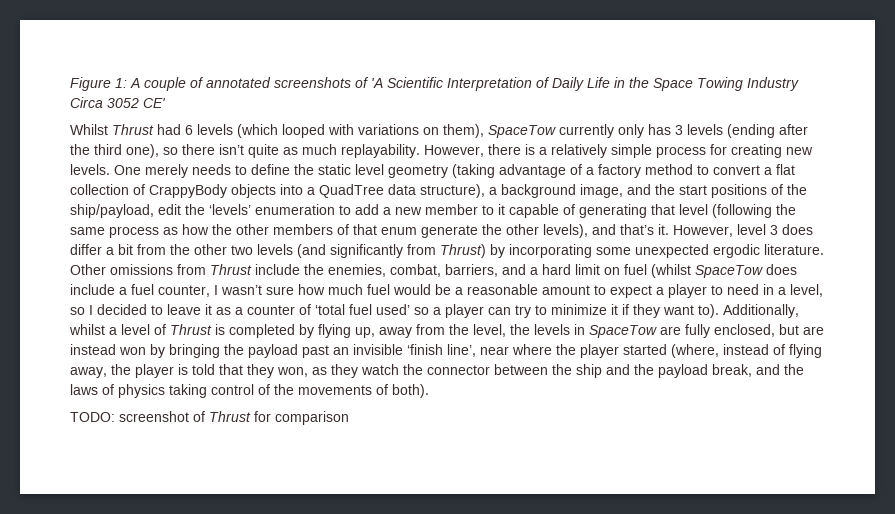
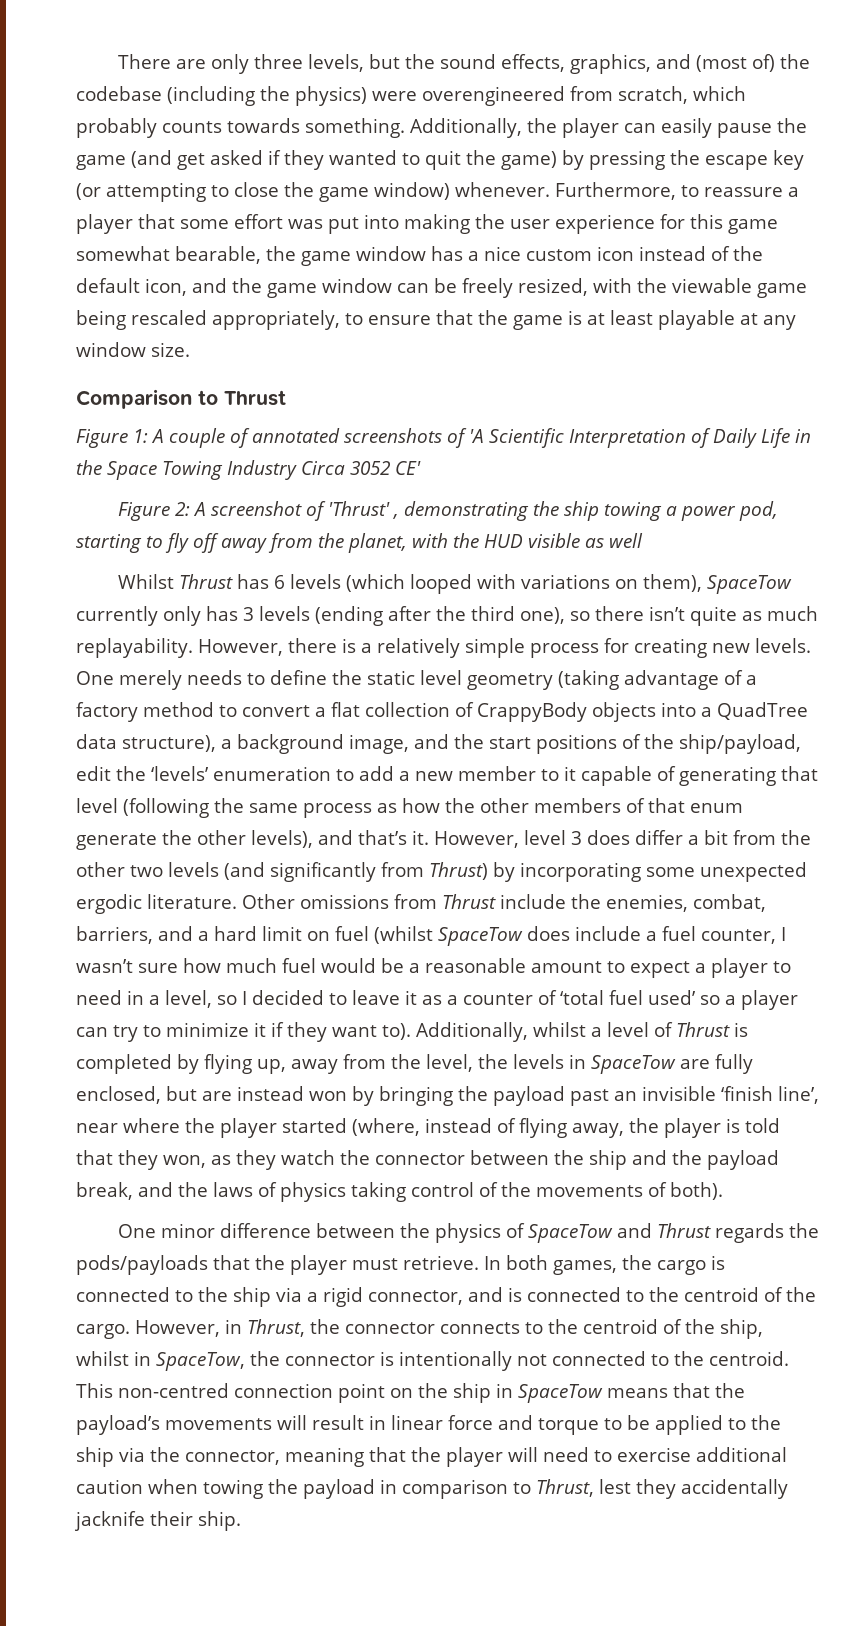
+ There are only three levels, but the sound effects, graphics, and (most of) the codebase (including the physics) were overengineered from scratch, which probably counts towards something. Additionally, the player can easily pause the game (and get asked if they wanted to quit the game) by pressing the escape key (or attempting to close the game window) whenever. Furthermore, to reassure a player that some effort was put into making the user experience for this game somewhat bearable, the game window has a nice custom icon instead of the default icon, and the game window can be freely resized, with the viewable game being rescaled appropriately, to ensure that the game is at least playable at any window size.
+ Comparison to Thrust
+ Figure 2: A screenshot of 'Thrust' , demonstrating the ship towing a power pod, starting to fly off away from the planet, with the HUD visible as well
- Whilst Thrust had 6 levels (which looped with variations on them), SpaceTow currently only has 3 levels (ending after the third one), so there isn’t quite as much replayability.
+ Whilst Thrust has 6 levels (which looped with variations on them), SpaceTow currently only has 3 levels (ending after the third one), so there isn’t quite as much replayability.
- TODO: screenshot of Thrust for comparison
+ One minor difference between the physics of SpaceTow and Thrust regards the pods/payloads that the player must retrieve. In both games, the cargo is connected to the ship via a rigid connector, and is connected to the centroid of the cargo. However, in Thrust, the connector connects to the centroid of the ship, whilst in SpaceTow, the connector is intentionally not connected to the centroid. This non-centred connection point on the ship in SpaceTow means that the payload’s movements will result in linear force and torque to be applied to the ship via the connector, meaning that the player will need to exercise additional caution when towing the payload in comparison to Thrust, lest they accidentally jacknife their ship.

